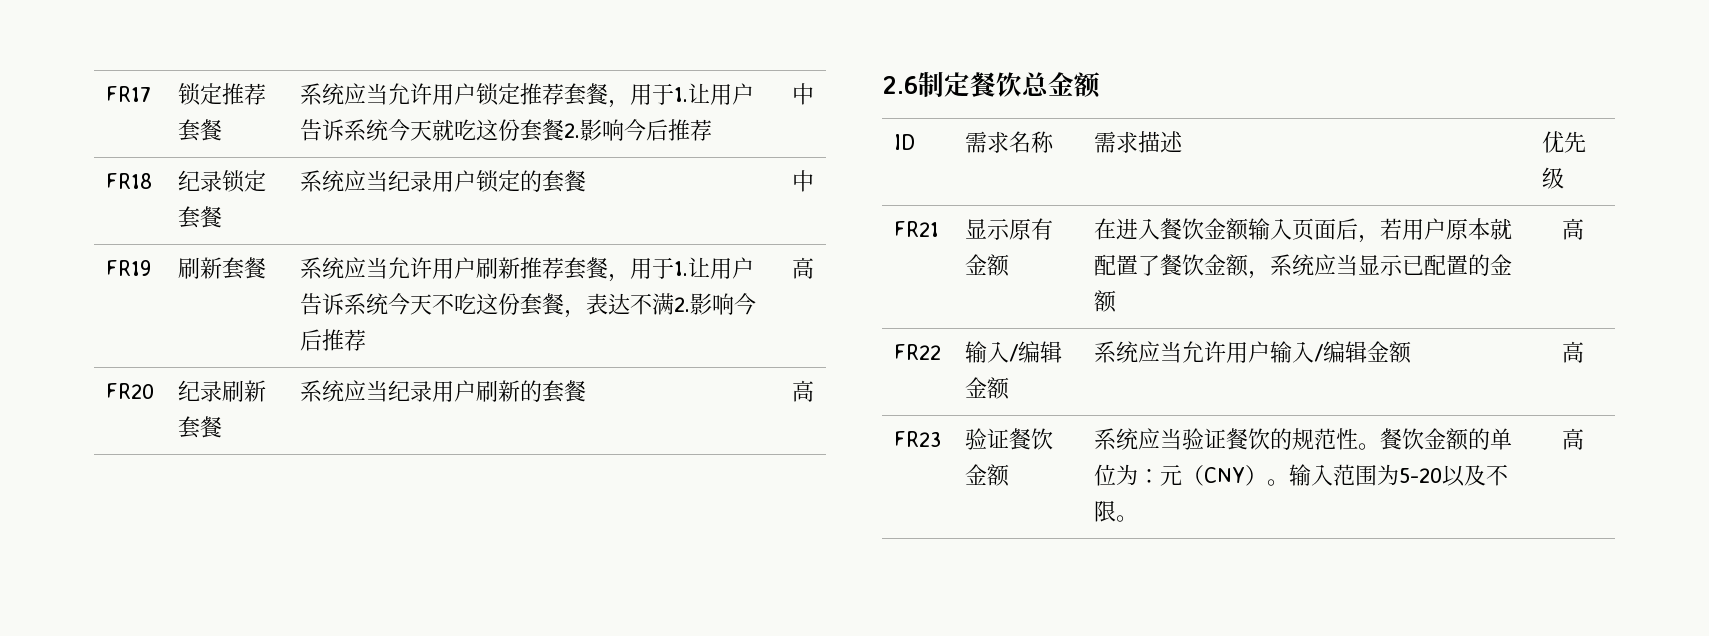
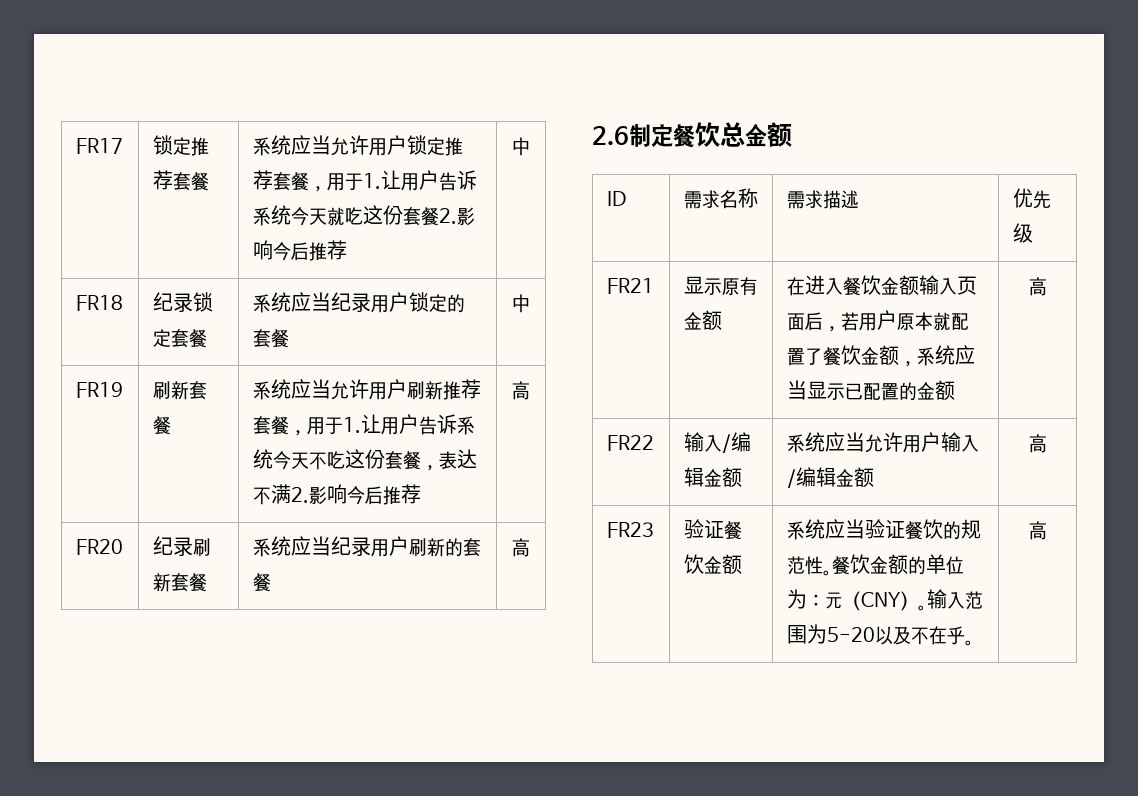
- FR23 | 验证餐饮金额 | 系统应当验证餐饮的规范性。餐饮金额的单位为：元（CNY）。输入范围为5-20以及不限。 | 高
+ FR23 | 验证餐饮金额 | 系统应当验证餐饮的规范性。餐饮金额的单位为：元（CNY）。输入范围为5-20以及不在乎。 | 高

